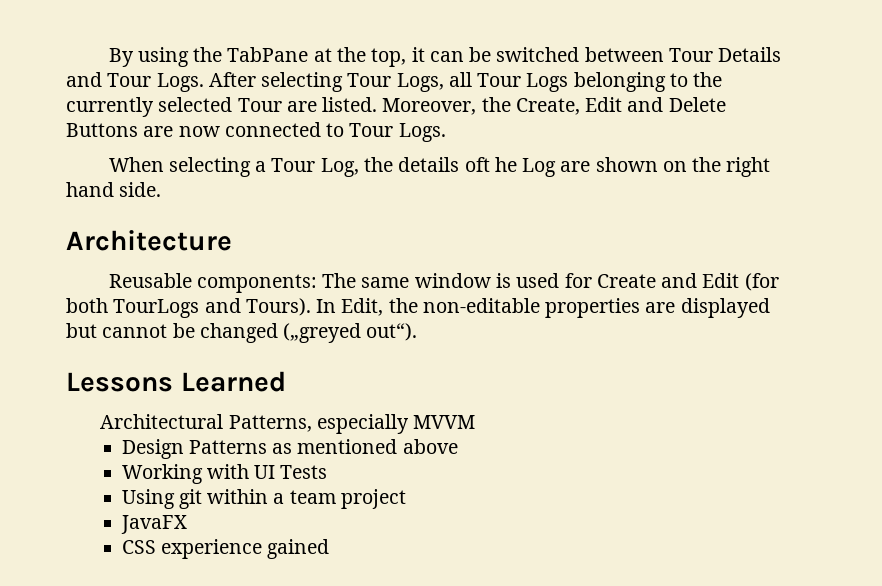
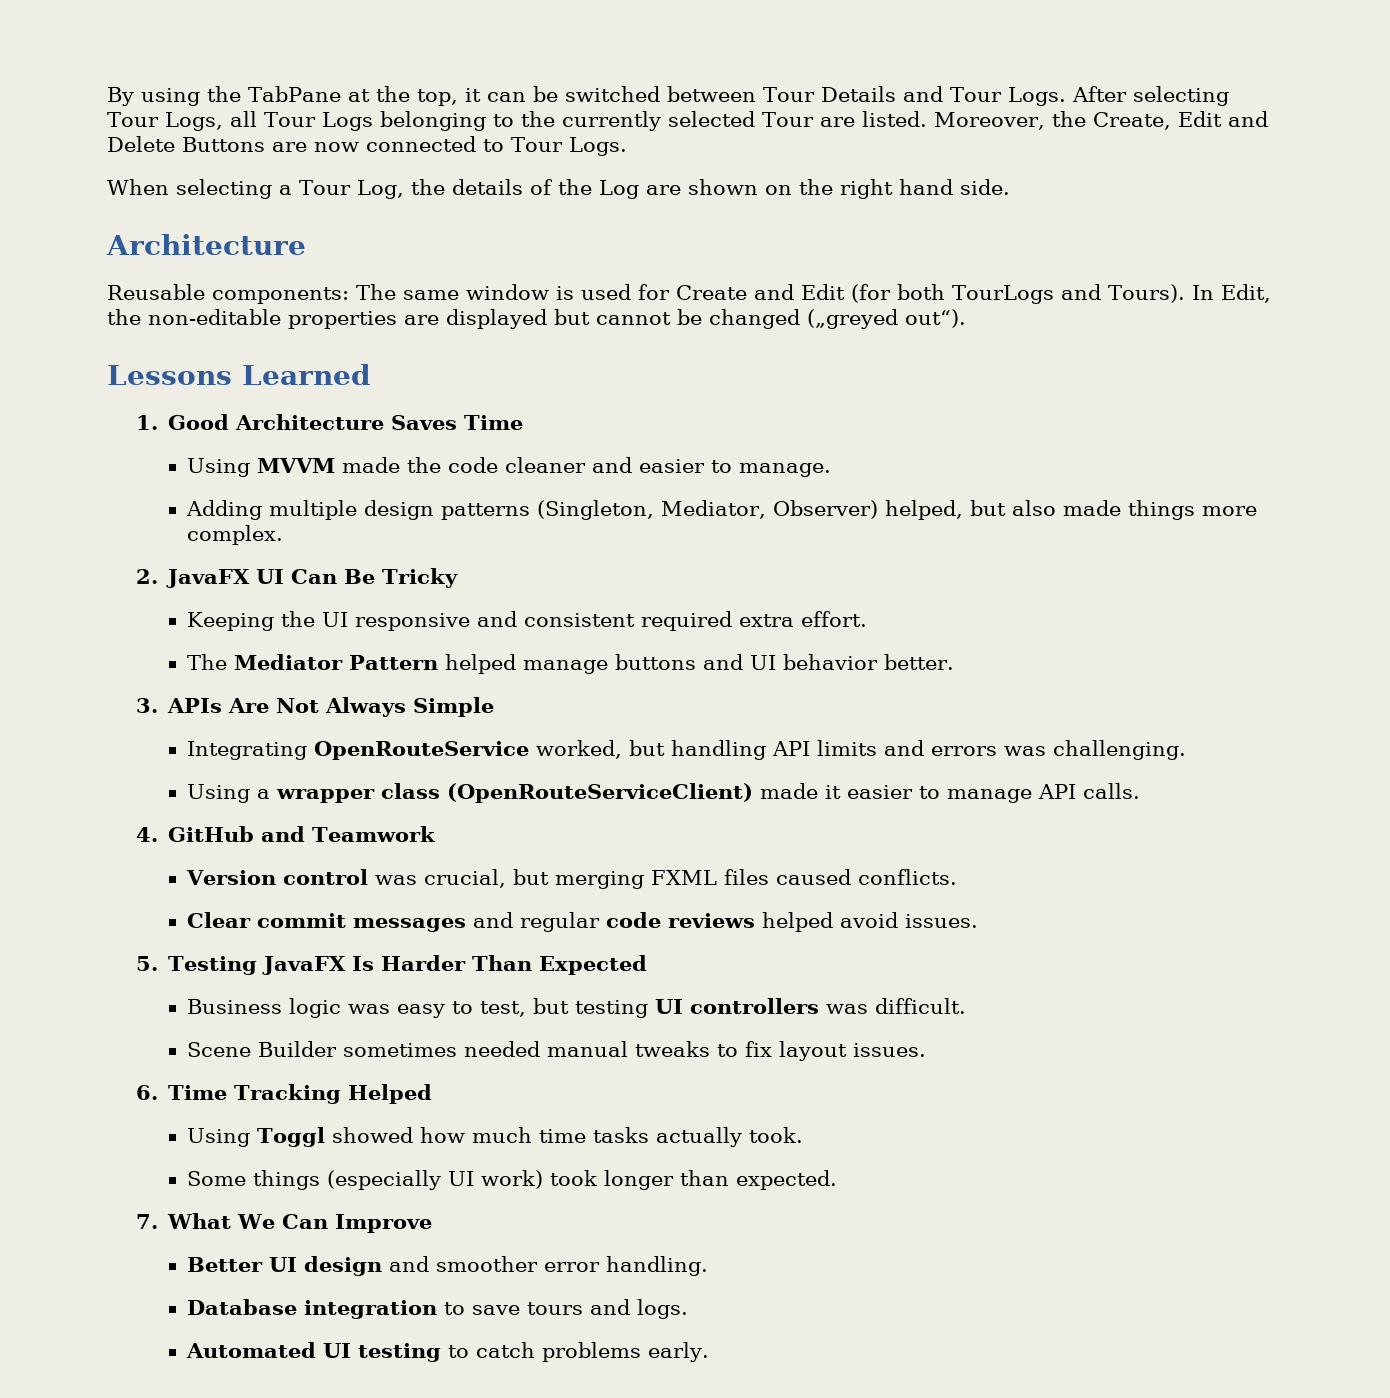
- When selecting a Tour Log, the details oft he Log are shown on the right hand side.
+ When selecting a Tour Log, the details of the Log are shown on the right hand side.
- Architectural Patterns, especially MVVM
- Design Patterns as mentioned above
- Working with UI Tests
- Using git within a team project
- JavaFX
- CSS experience gained
+ 1. Good Architecture Saves Time
+ Using MVVM made the code cleaner and easier to manage.
+ Adding multiple design patterns (Singleton, Mediator, Observer) helped, but also made things more complex.
+ 2. JavaFX UI Can Be Tricky
+ Keeping the UI responsive and consistent required extra effort.
+ The Mediator Pattern helped manage buttons and UI behavior better.
+ 3. APIs Are Not Always Simple
+ Integrating OpenRouteService worked, but handling API limits and errors was challenging.
+ Using a wrapper class (OpenRouteServiceClient) made it easier to manage API calls.
+ 4. GitHub and Teamwork
+ Version control was crucial, but merging FXML files caused conflicts.
+ Clear commit messages and regular code reviews helped avoid issues.
+ 5. Testing JavaFX Is Harder Than Expected
+ Business logic was easy to test, but testing UI controllers was difficult.
+ Scene Builder sometimes needed manual tweaks to fix layout issues.
+ 6. Time Tracking Helped
+ Using Toggl showed how much time tasks actually took.
+ Some things (especially UI work) took longer than expected.
+ 7. What We Can Improve
+ Better UI design and smoother error handling.
+ Database integration to save tours and logs.
+ Automated UI testing to catch problems early.

